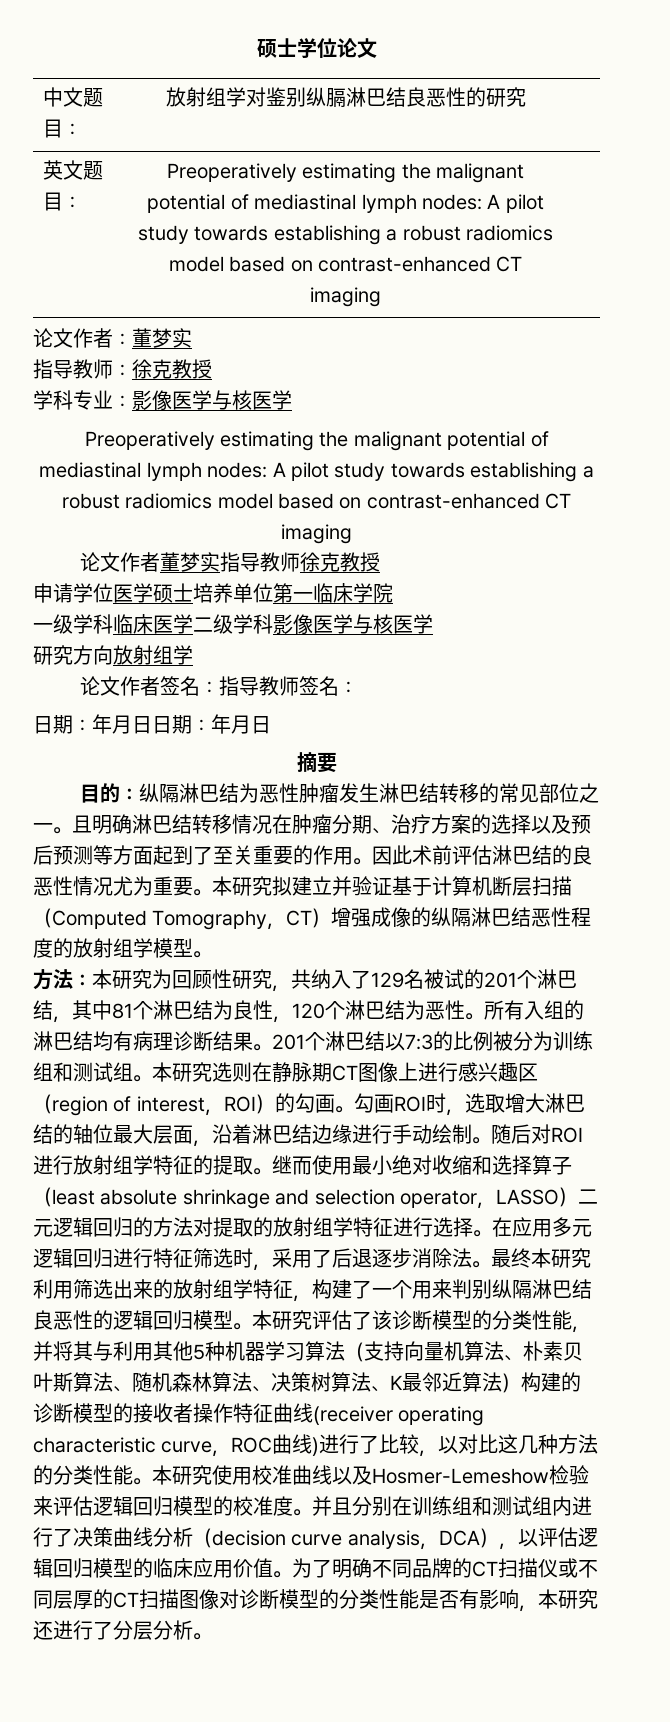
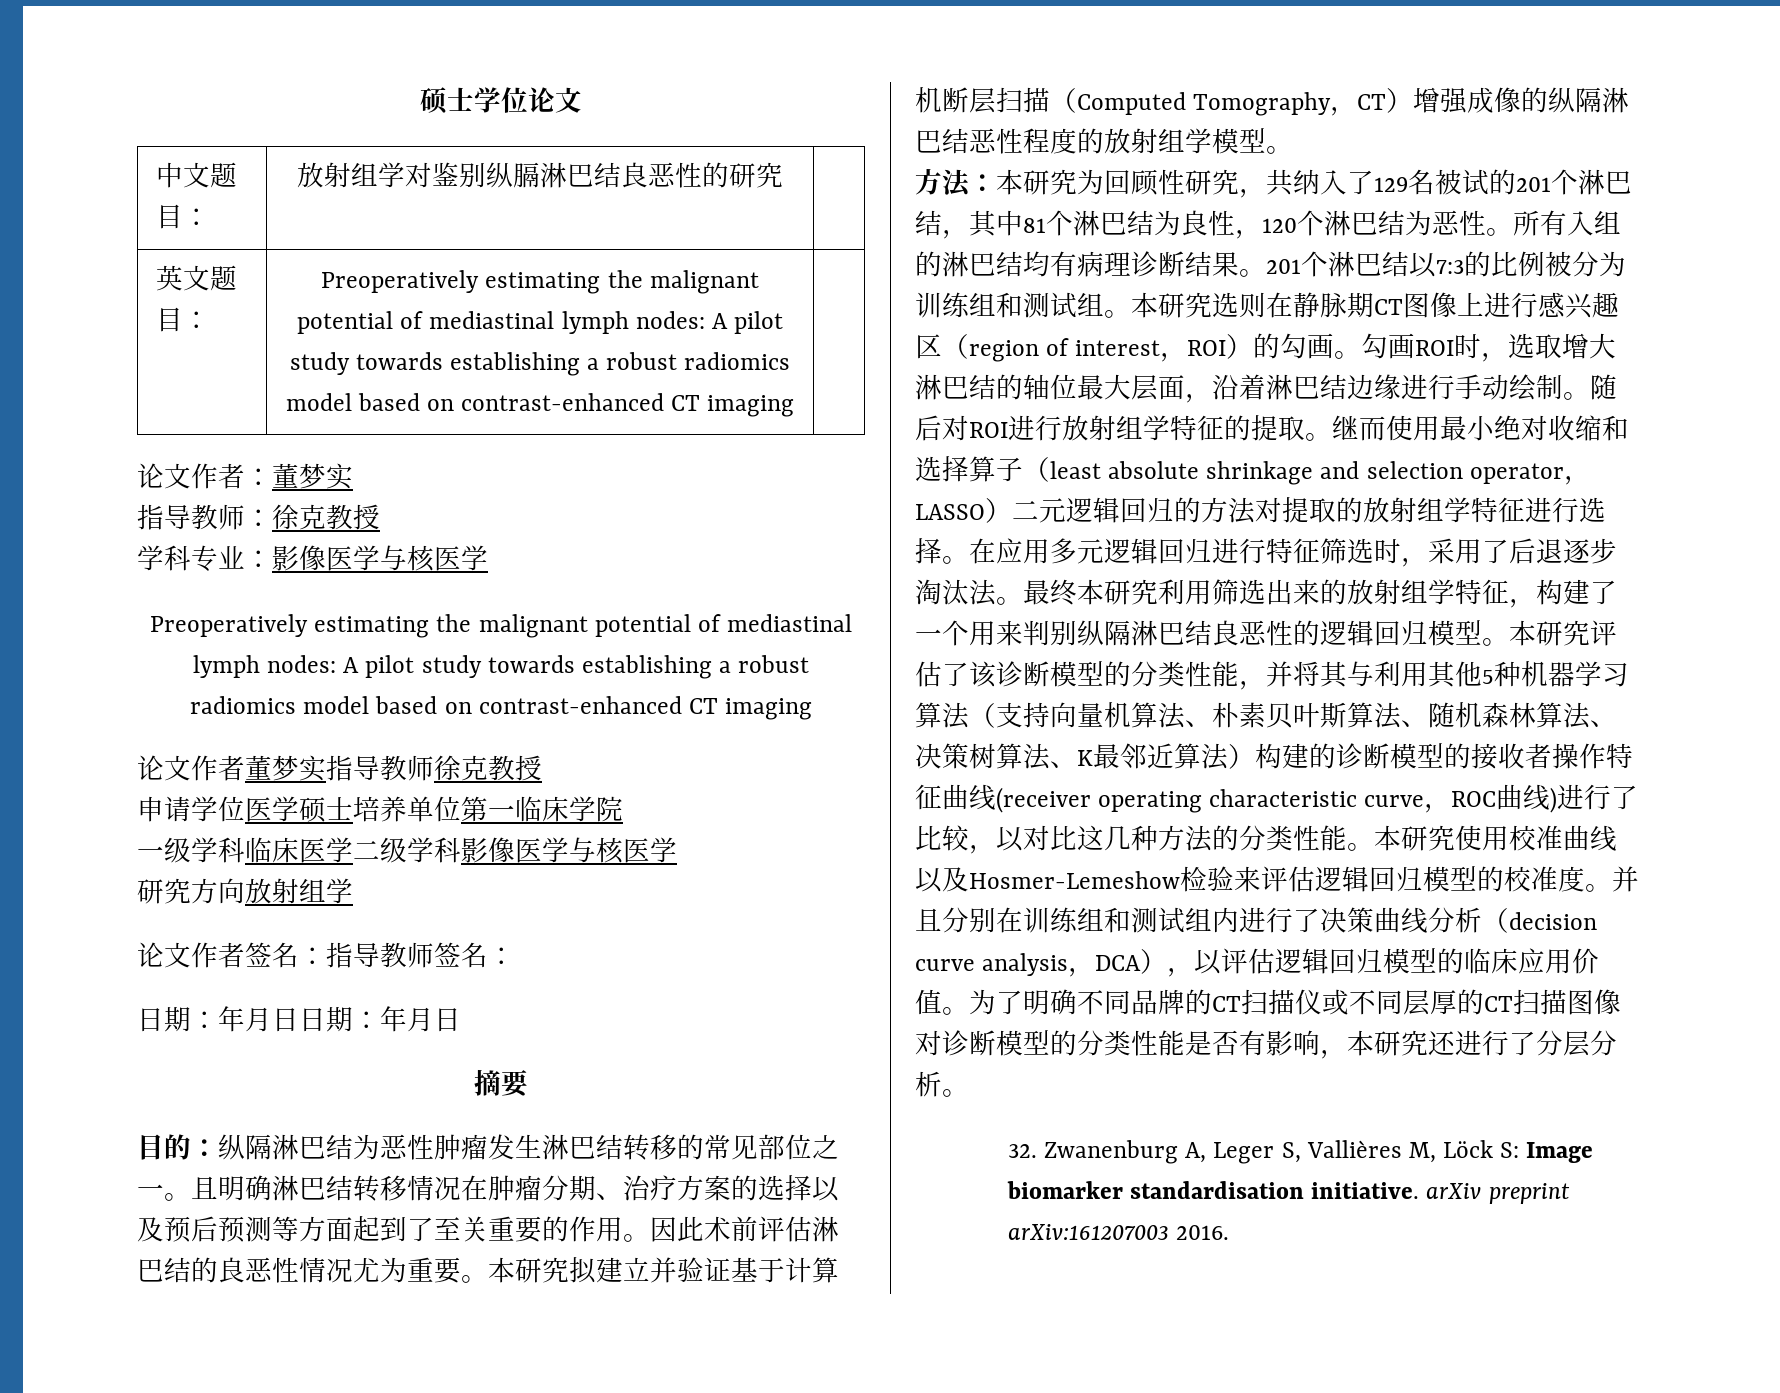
- 在应用多元逻辑回归进行特征筛选时，采用了后退逐步消除法。
+ 在应用多元逻辑回归进行特征筛选时，采用了后退逐步淘汰法。
+ 32. Zwanenburg A, Leger S, Vallières M, Löck S: Image biomarker standardisation initiative. arXiv preprint arXiv:161207003 2016.

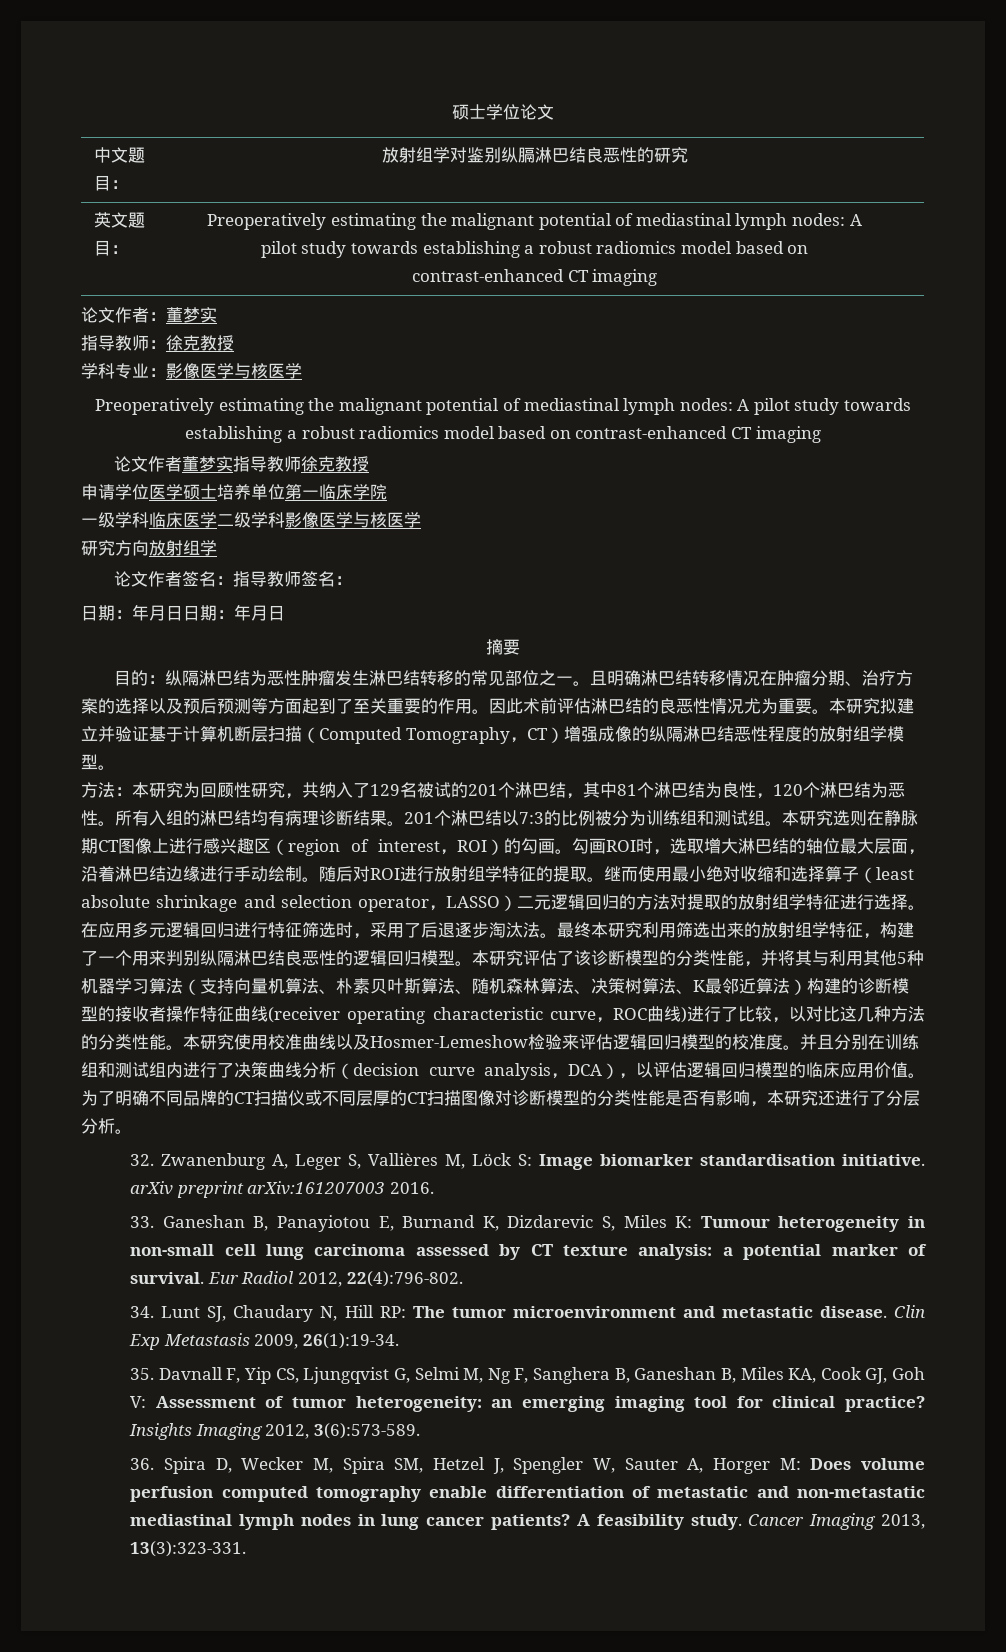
+ 33. Ganeshan B, Panayiotou E, Burnand K, Dizdarevic S, Miles K: Tumour heterogeneity in non-small cell lung carcinoma assessed by CT texture analysis: a potential marker of survival. Eur Radiol 2012, 22(4):796-802.
+ 34. Lunt SJ, Chaudary N, Hill RP: The tumor microenvironment and metastatic disease. Clin Exp Metastasis 2009, 26(1):19-34.
+ 35. Davnall F, Yip CS, Ljungqvist G, Selmi M, Ng F, Sanghera B, Ganeshan B, Miles KA, Cook GJ, Goh V: Assessment of tumor heterogeneity: an emerging imaging tool for clinical practice? Insights Imaging 2012, 3(6):573-589.
+ 36. Spira D, Wecker M, Spira SM, Hetzel J, Spengler W, Sauter A, Horger M: Does volume perfusion computed tomography enable differentiation of metastatic and non-metastatic mediastinal lymph nodes in lung cancer patients? A feasibility study. Cancer Imaging 2013, 13(3):323-331.

